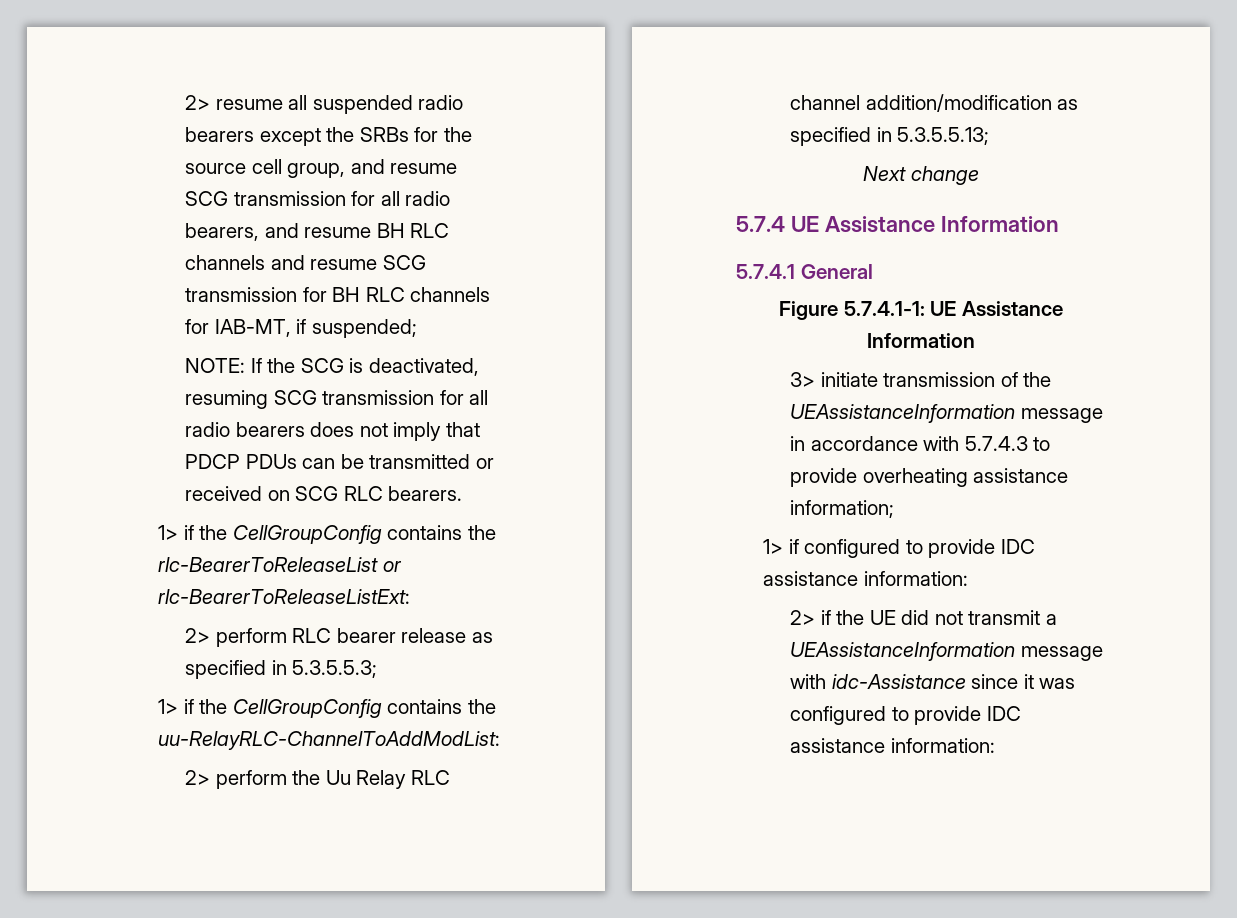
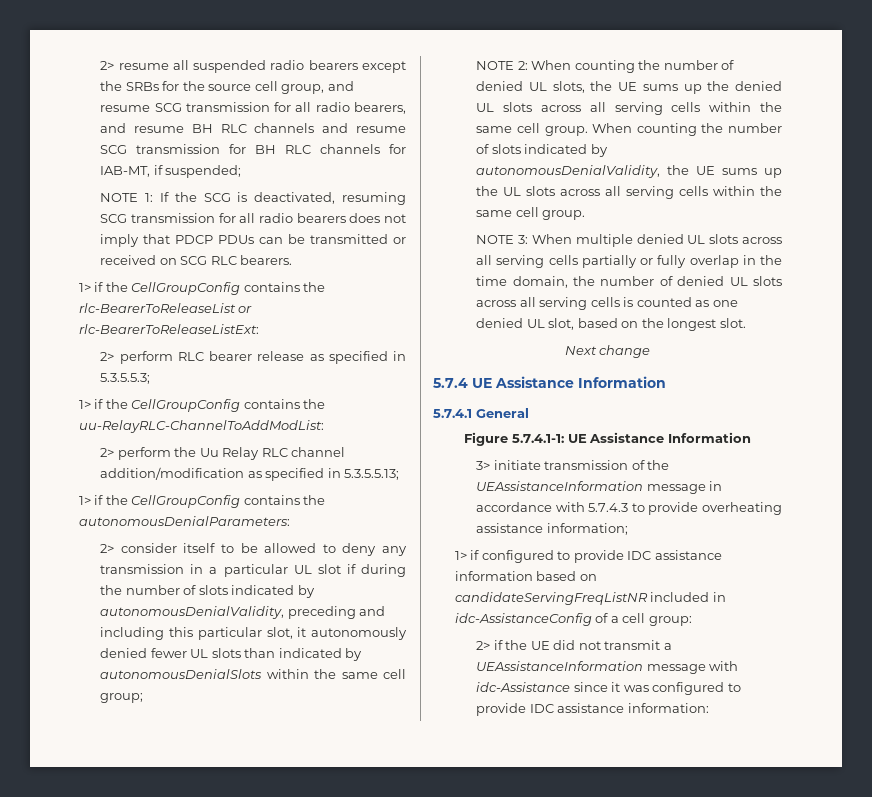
- NOTE: If the SCG is deactivated, resuming SCG transmission for all radio bearers does not imply that PDCP PDUs can be transmitted or received on SCG RLC bearers.
+ NOTE 1: If the SCG is deactivated, resuming SCG transmission for all radio bearers does not imply that PDCP PDUs can be transmitted or received on SCG RLC bearers.
+ 1> if the CellGroupConfig contains the autonomousDenialParameters:
+ 2> consider itself to be allowed to deny any transmission in a particular UL slot if during the number of slots indicated by autonomousDenialValidity, preceding and including this particular slot, it autonomously denied fewer UL slots than indicated by autonomousDenialSlots within the same cell group;
+ NOTE 2: When counting the number of denied UL slots, the UE sums up the denied UL slots across all serving cells within the same cell group. When counting the number of slots indicated by autonomousDenialValidity, the UE sums up the UL slots across all serving cells within the same cell group.
+ NOTE 3: When multiple denied UL slots across all serving cells partially or fully overlap in the time domain, the number of denied UL slots across all serving cells is counted as one denied UL slot, based on the longest slot.
- 1> if configured to provide IDC assistance information:
+ 1> if configured to provide IDC assistance information based on candidateServingFreqListNR included in idc-AssistanceConfig of a cell group:

